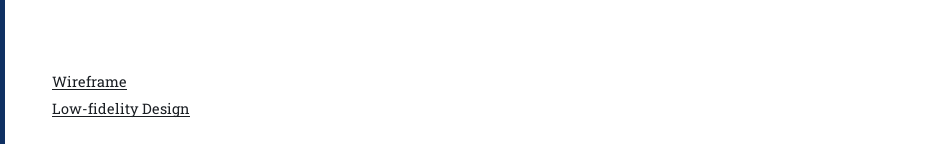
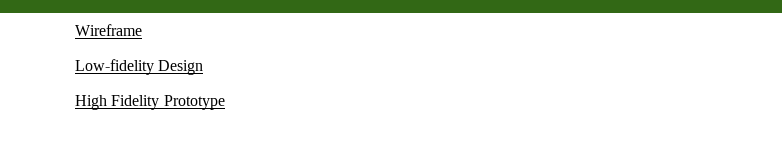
+ High Fidelity Prototype

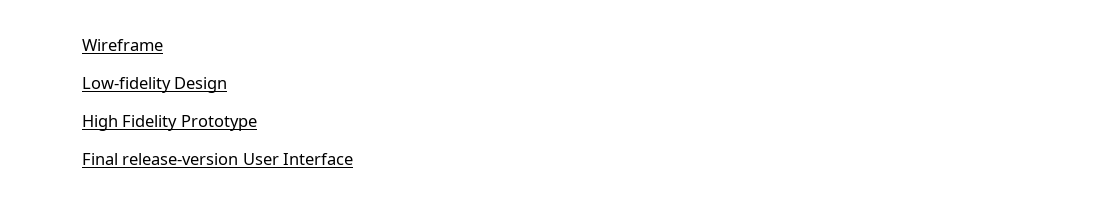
+ Final release-version User Interface

